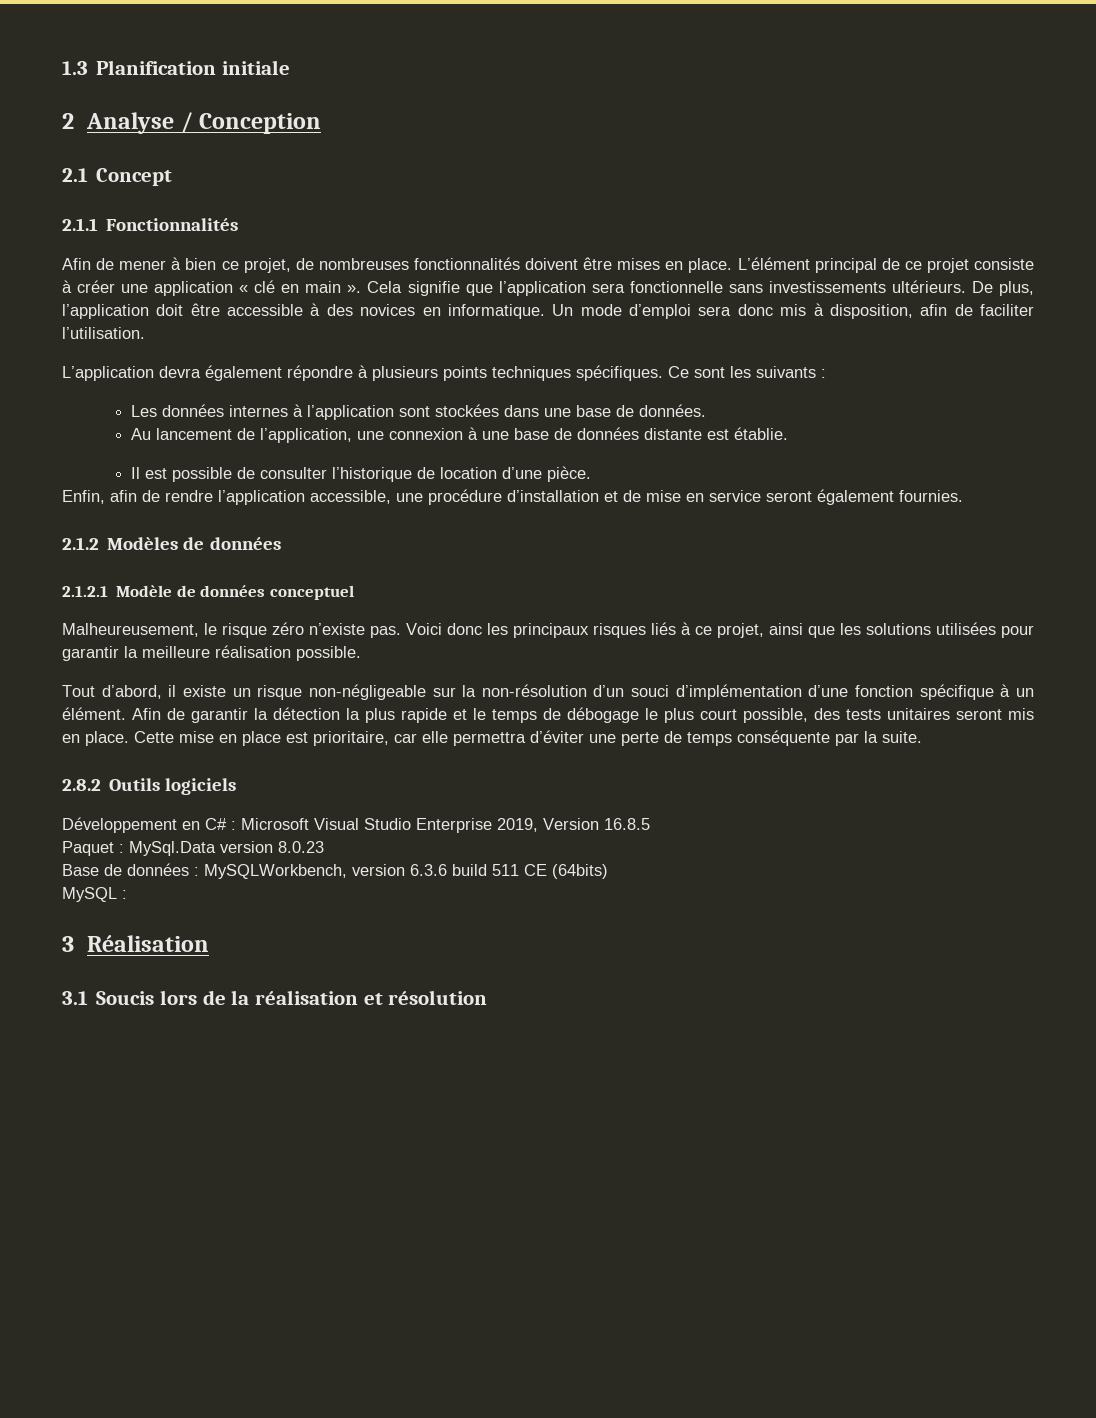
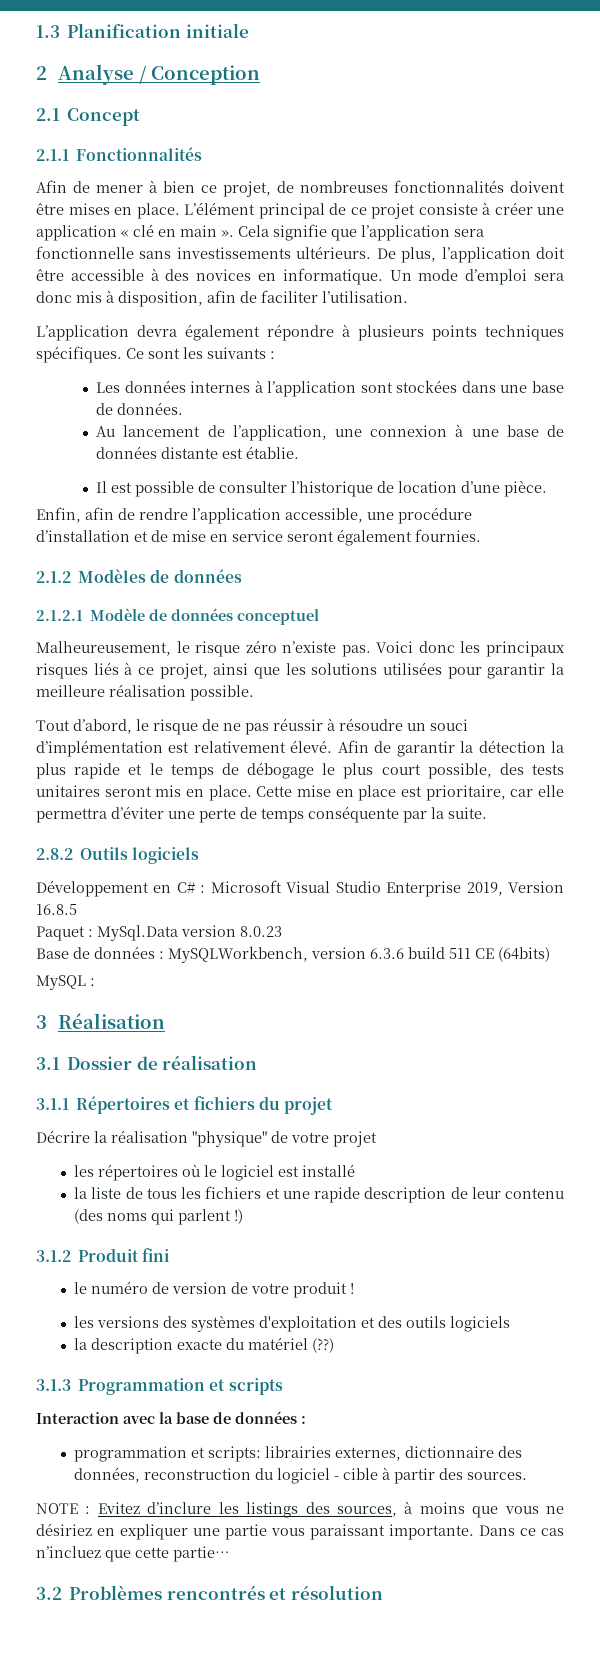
- Tout d’abord, il existe un risque non-négligeable sur la non-résolution d’un souci d’implémentation d’une fonction spécifique à un élément.
+ Tout d’abord, le risque de ne pas réussir à résoudre un souci d’implémentation est relativement élevé.
- 3.1 Soucis lors de la réalisation et résolution
+ 3.1 Dossier de réalisation
+ 3.1.1 Répertoires et fichiers du projet
+ Décrire la réalisation "physique" de votre projet
+ les répertoires où le logiciel est installé
+ la liste de tous les fichiers et une rapide description de leur contenu (des noms qui parlent !)
+ 3.1.2 Produit fini
+ le numéro de version de votre produit !
+ les versions des systèmes d'exploitation et des outils logiciels
+ la description exacte du matériel (??)
+ 3.1.3 Programmation et scripts
+ Interaction avec la base de données :
+ programmation et scripts: librairies externes, dictionnaire des données, reconstruction du logiciel - cible à partir des sources.
+ NOTE : Evitez d’inclure les listings des sources, à moins que vous ne désiriez en expliquer une partie vous paraissant importante. Dans ce cas n’incluez que cette partie…
+ 3.2 Problèmes rencontrés et résolution

